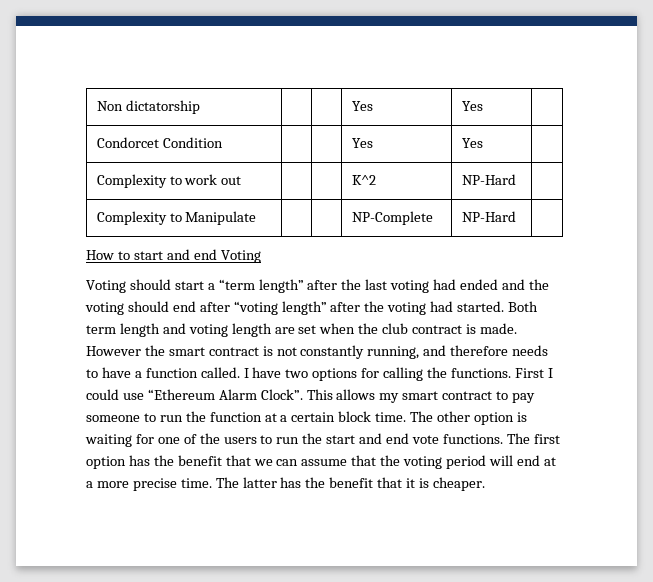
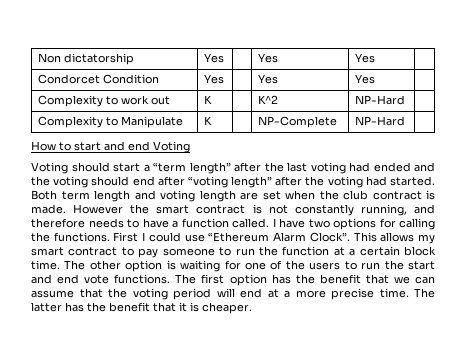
- Non dictatorship | | | Yes | Yes |
+ Non dictatorship | Yes | | Yes | Yes |
- Condorcet Condition | | | Yes | Yes |
+ Condorcet Condition | Yes | | Yes | Yes |
- Complexity to work out | | | K^2 | NP-Hard |
+ Complexity to work out | K | | K^2 | NP-Hard |
- Complexity to Manipulate | | | NP-Complete | NP-Hard |
+ Complexity to Manipulate | K | | NP-Complete | NP-Hard |

